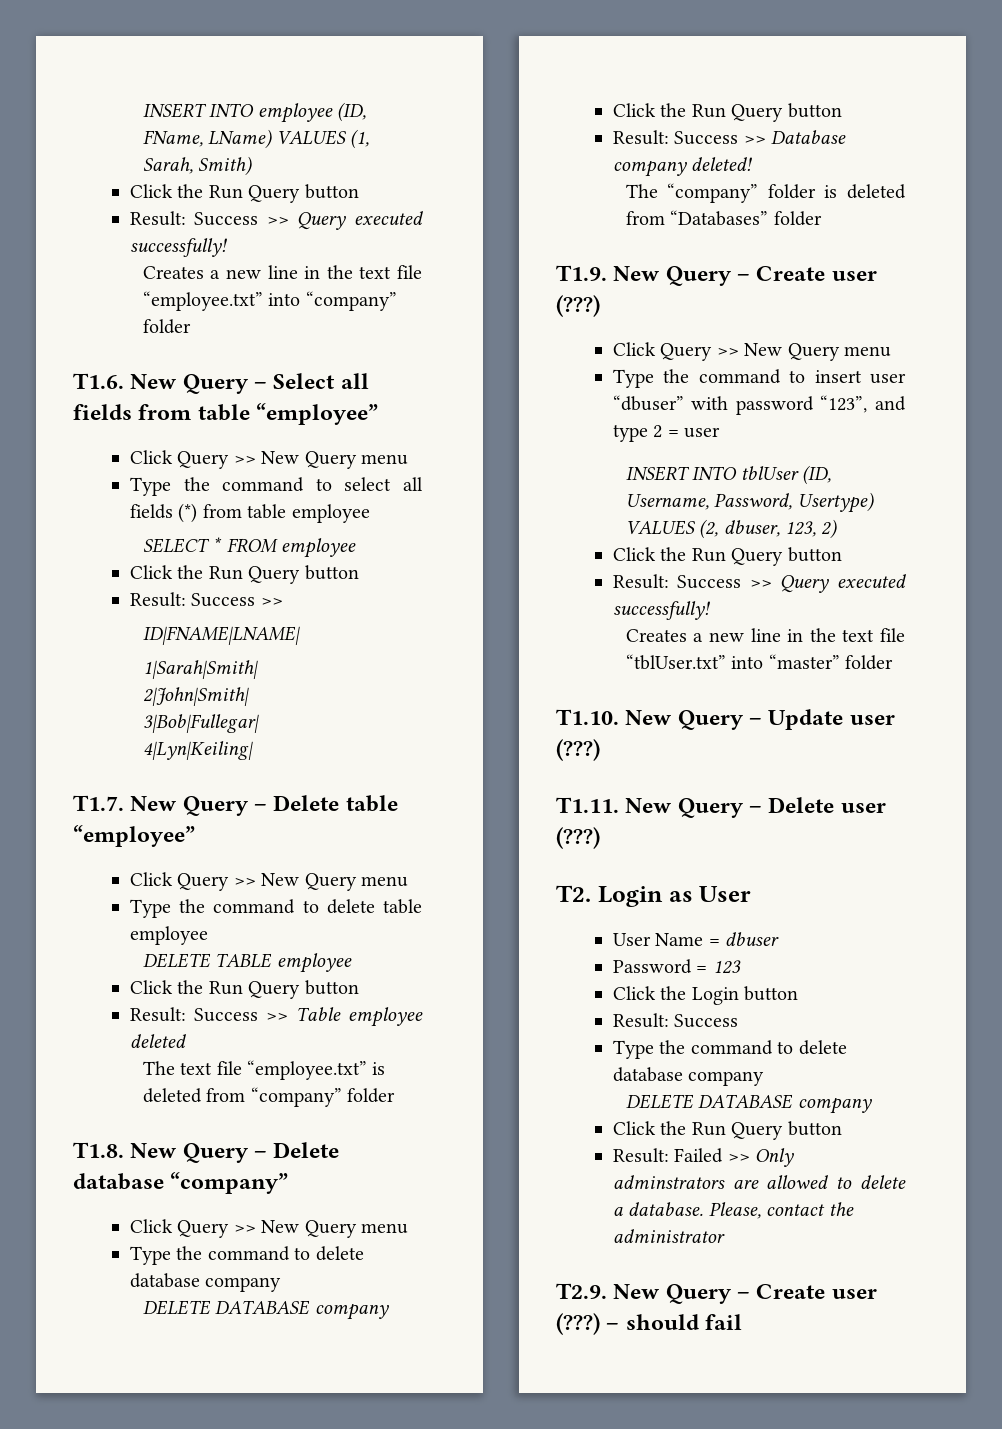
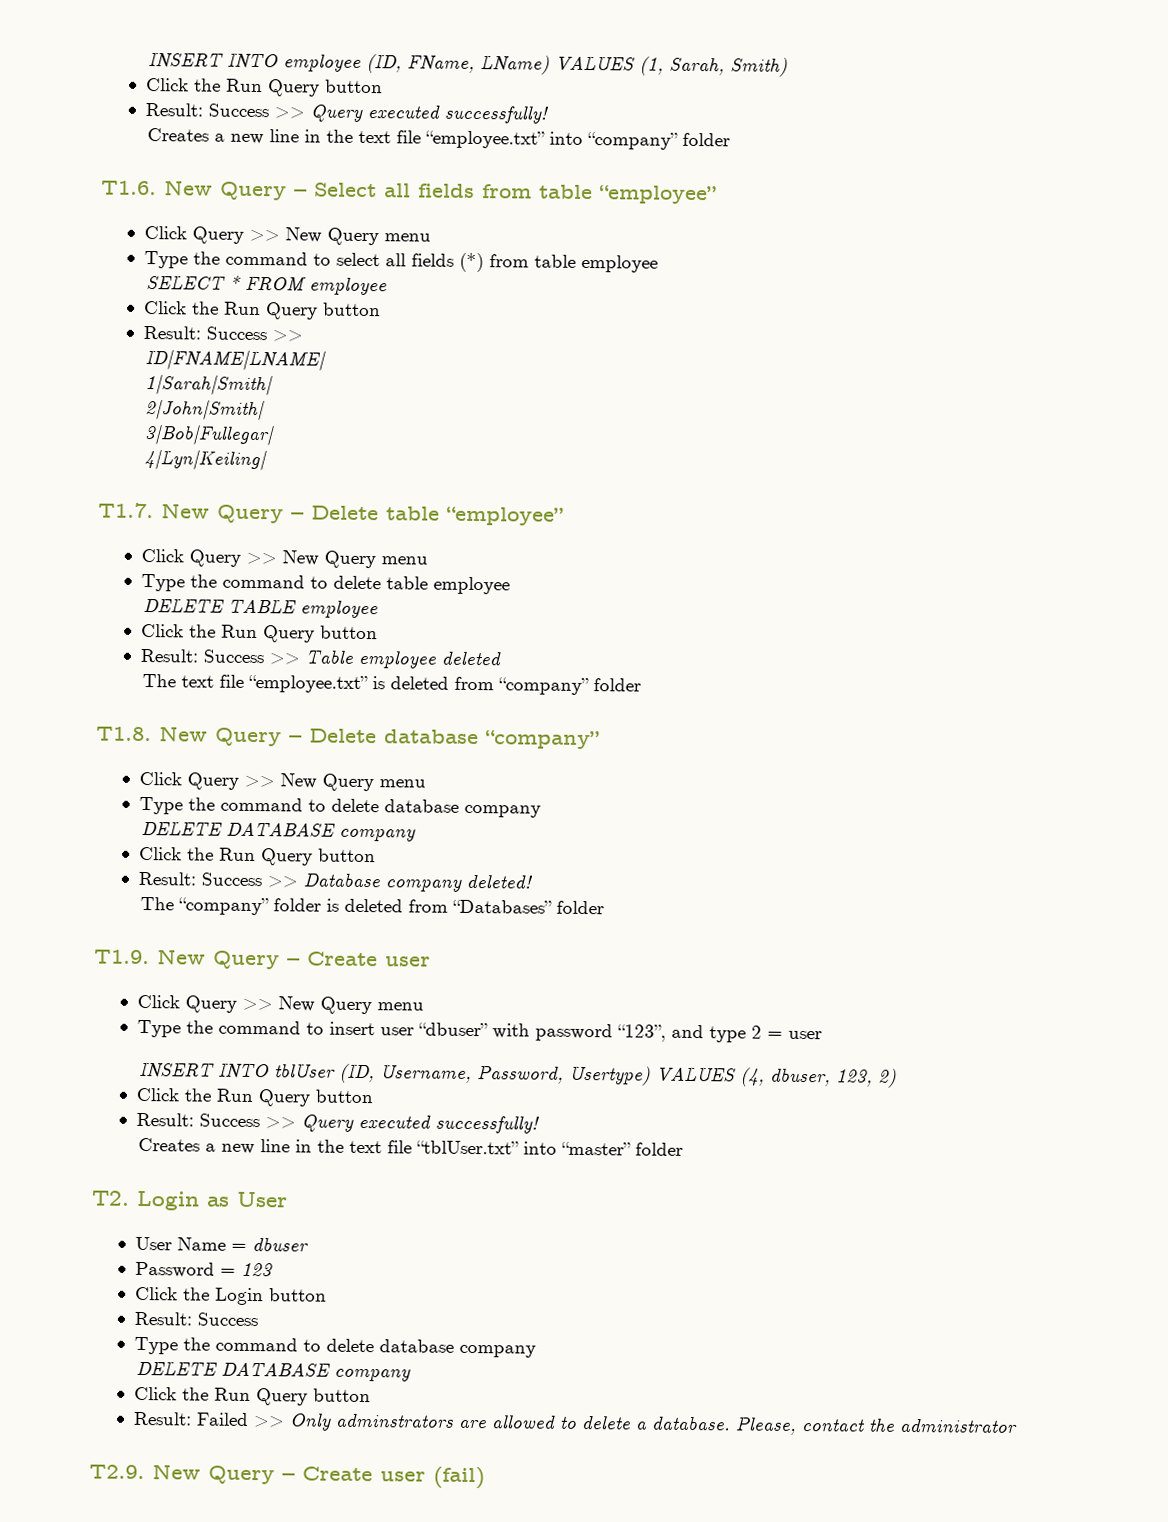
- T1.9. New Query – Create user (???)
+ T1.9. New Query – Create user
- INSERT INTO tblUser (ID, Username, Password, Usertype) VALUES (2, dbuser, 123, 2)
+ INSERT INTO tblUser (ID, Username, Password, Usertype) VALUES (4, dbuser, 123, 2)
- T1.10. New Query – Update user (???)
- T1.11. New Query – Delete user (???)
- T2.9. New Query – Create user (???) – should fail
+ T2.9. New Query – Create user (fail)

